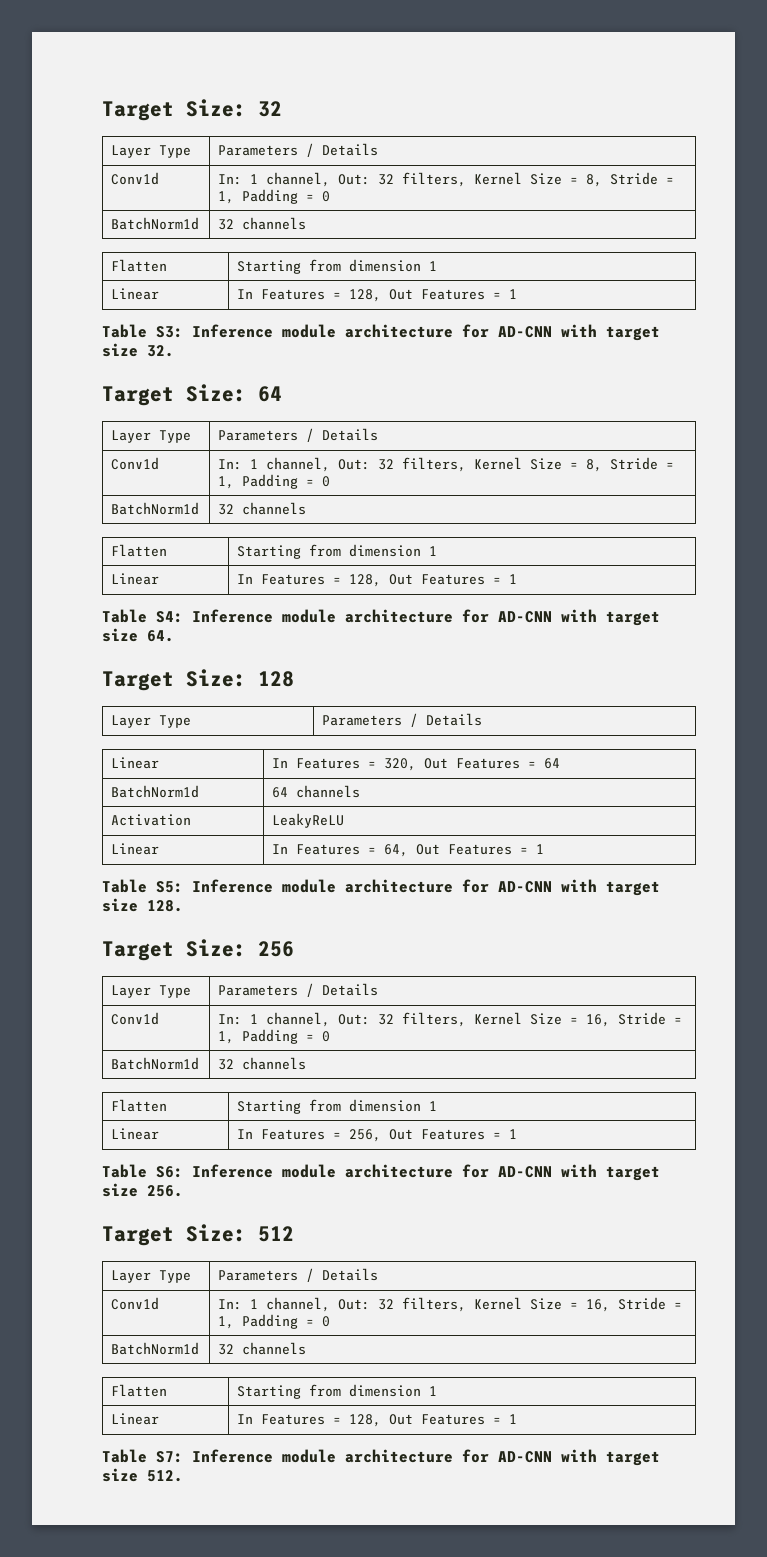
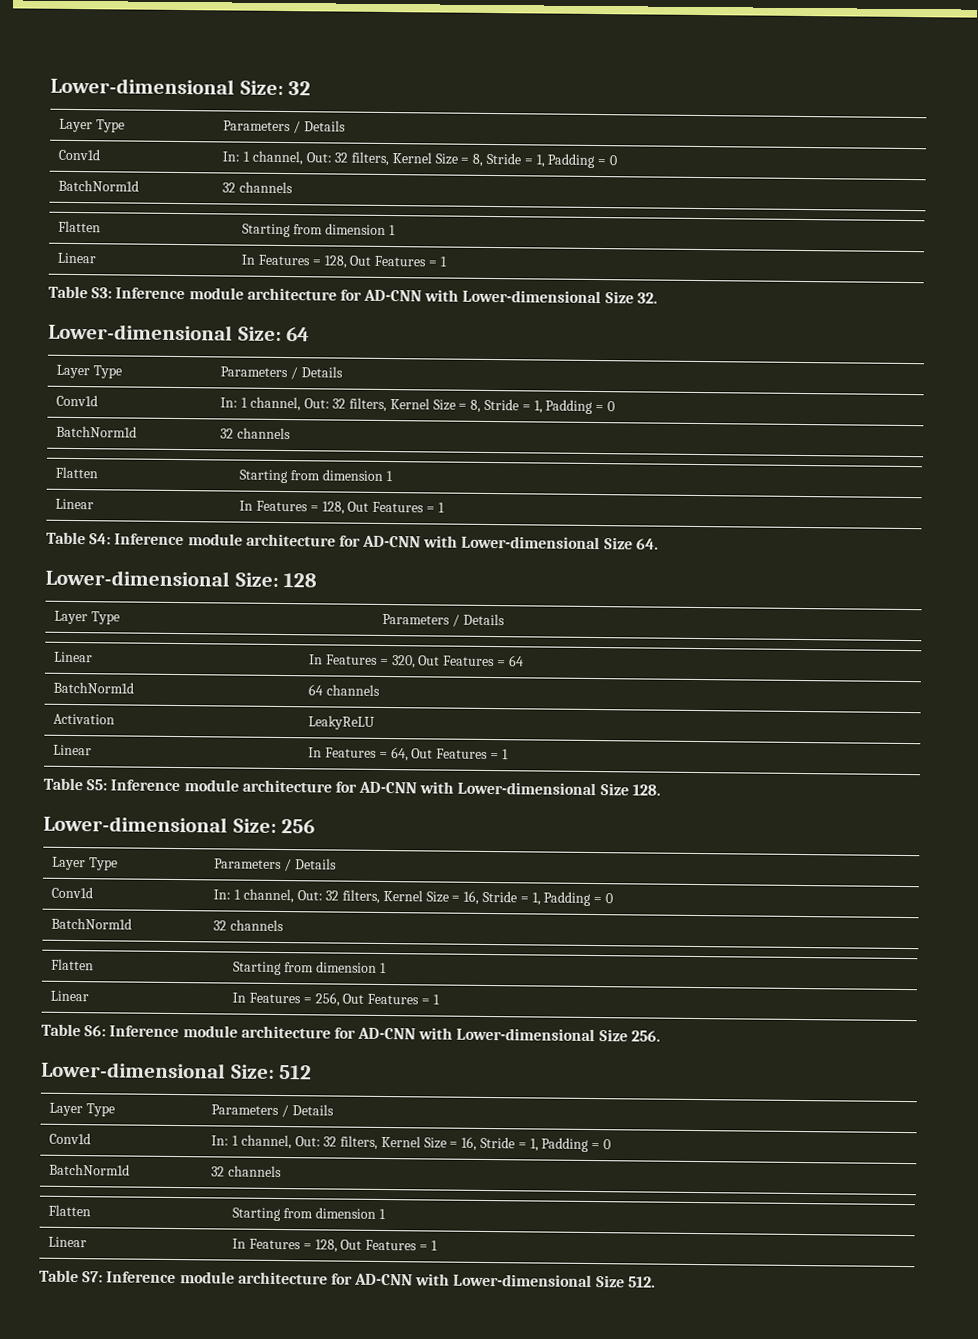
- Target Size: 32
+ Lower-dimensional Size: 32
- Table S3: Inference module architecture for AD-CNN with target size 32.
+ Table S3: Inference module architecture for AD-CNN with Lower-dimensional Size 32.
- Target Size: 64
+ Lower-dimensional Size: 64
- Table S4: Inference module architecture for AD-CNN with target size 64.
+ Table S4: Inference module architecture for AD-CNN with Lower-dimensional Size 64.
- Target Size: 128
+ Lower-dimensional Size: 128
- Table S5: Inference module architecture for AD-CNN with target size 128.
+ Table S5: Inference module architecture for AD-CNN with Lower-dimensional Size 128.
- Target Size: 256
+ Lower-dimensional Size: 256
- Table S6: Inference module architecture for AD-CNN with target size 256.
+ Table S6: Inference module architecture for AD-CNN with Lower-dimensional Size 256.
- Target Size: 512
+ Lower-dimensional Size: 512
- Table S7: Inference module architecture for AD-CNN with target size 512.
+ Table S7: Inference module architecture for AD-CNN with Lower-dimensional Size 512.

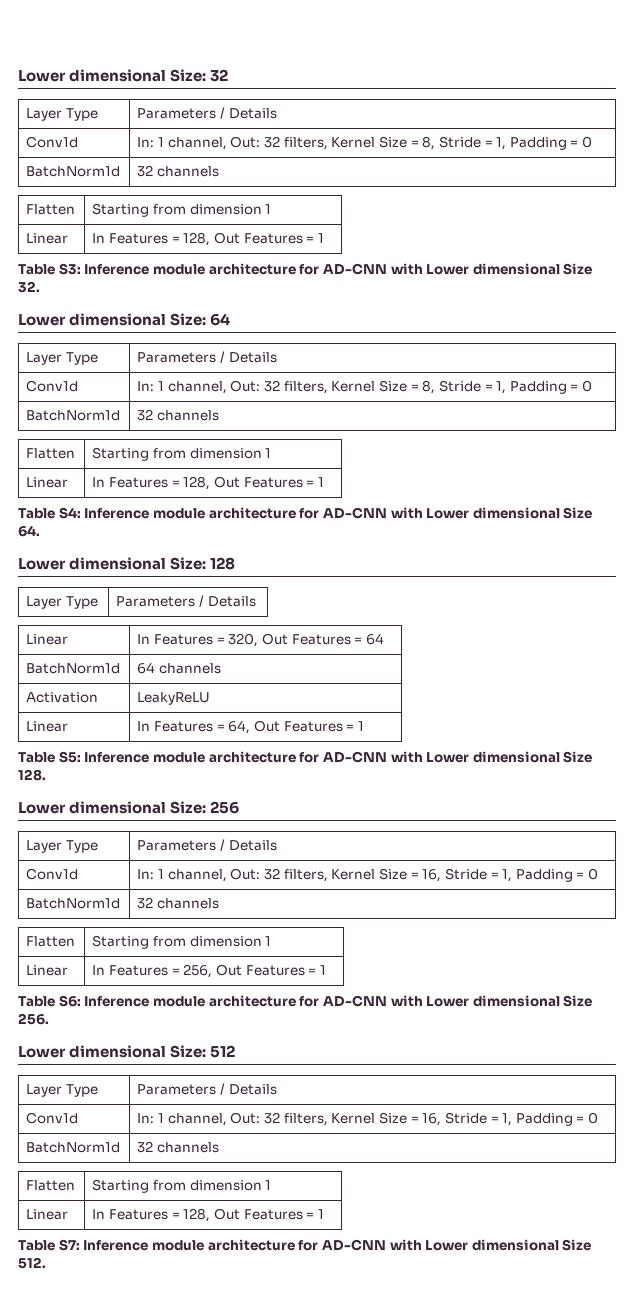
- Lower-dimensional Size: 32
+ Lower dimensional Size: 32
- Table S3: Inference module architecture for AD-CNN with Lower-dimensional Size 32.
+ Table S3: Inference module architecture for AD-CNN with Lower dimensional Size 32.
- Lower-dimensional Size: 64
+ Lower dimensional Size: 64
- Table S4: Inference module architecture for AD-CNN with Lower-dimensional Size 64.
+ Table S4: Inference module architecture for AD-CNN with Lower dimensional Size 64.
- Lower-dimensional Size: 128
+ Lower dimensional Size: 128
- Table S5: Inference module architecture for AD-CNN with Lower-dimensional Size 128.
+ Table S5: Inference module architecture for AD-CNN with Lower dimensional Size 128.
- Lower-dimensional Size: 256
+ Lower dimensional Size: 256
- Table S6: Inference module architecture for AD-CNN with Lower-dimensional Size 256.
+ Table S6: Inference module architecture for AD-CNN with Lower dimensional Size 256.
- Lower-dimensional Size: 512
+ Lower dimensional Size: 512
- Table S7: Inference module architecture for AD-CNN with Lower-dimensional Size 512.
+ Table S7: Inference module architecture for AD-CNN with Lower dimensional Size 512.

